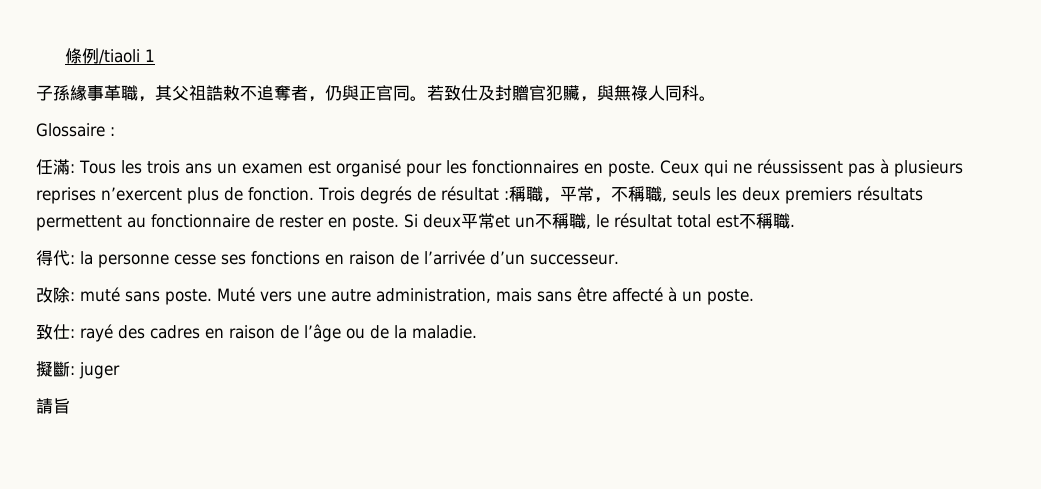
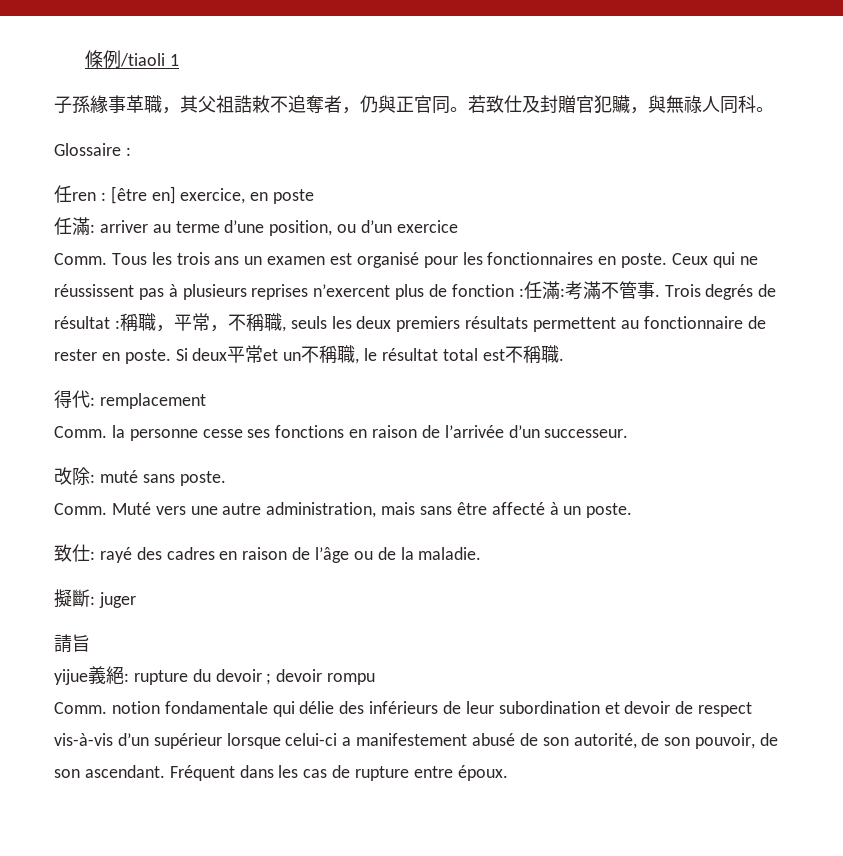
- 任滿: Tous les trois ans un examen est organisé pour les fonctionnaires en poste.
+ 任ren : [être en] exercice, en poste
+ 任滿: arriver au terme d’une position, ou d’un exercice
+ Comm. Tous les trois ans un examen est organisé pour les fonctionnaires en poste.
- Ceux qui ne réussissent pas à plusieurs reprises n’exercent plus de fonction.
+ Ceux qui ne réussissent pas à plusieurs reprises n’exercent plus de fonction :任滿:考滿不管事.
- 得代: la personne cesse ses fonctions en raison de l’arrivée d’un successeur.
+ 得代: remplacement
+ Comm. la personne cesse ses fonctions en raison de l’arrivée d’un successeur.
- 改除: muté sans poste. Muté vers une autre administration, mais sans être affecté à un poste.
+ 改除: muté sans poste.
+ Comm. Muté vers une autre administration, mais sans être affecté à un poste.
+ yijue義絕: rupture du devoir ; devoir rompu
+ Comm. notion fondamentale qui délie des inférieurs de leur subordination et devoir de respect vis-à-vis d’un supérieur lorsque celui-ci a manifestement abusé de son autorité, de son pouvoir, de son ascendant. Fréquent dans les cas de rupture entre époux.

